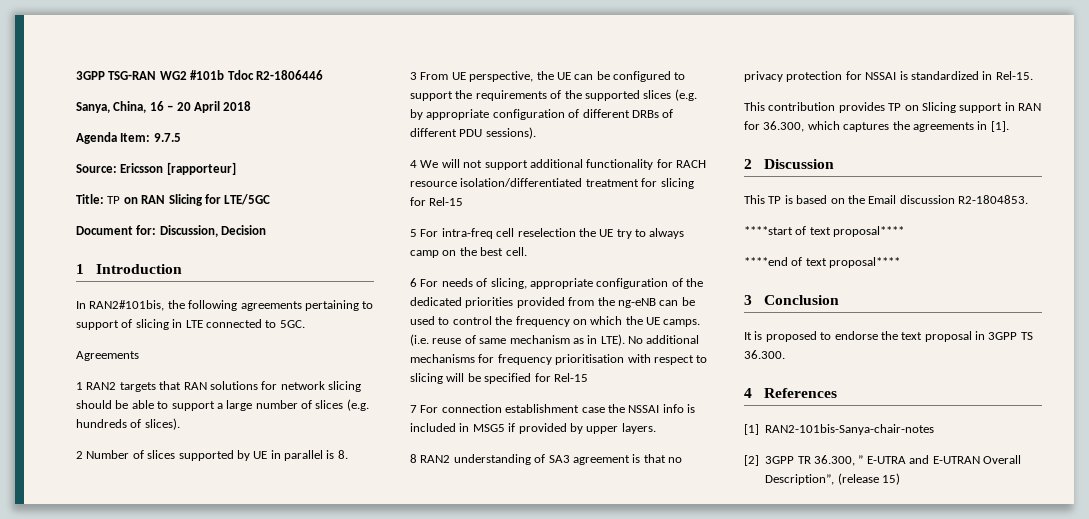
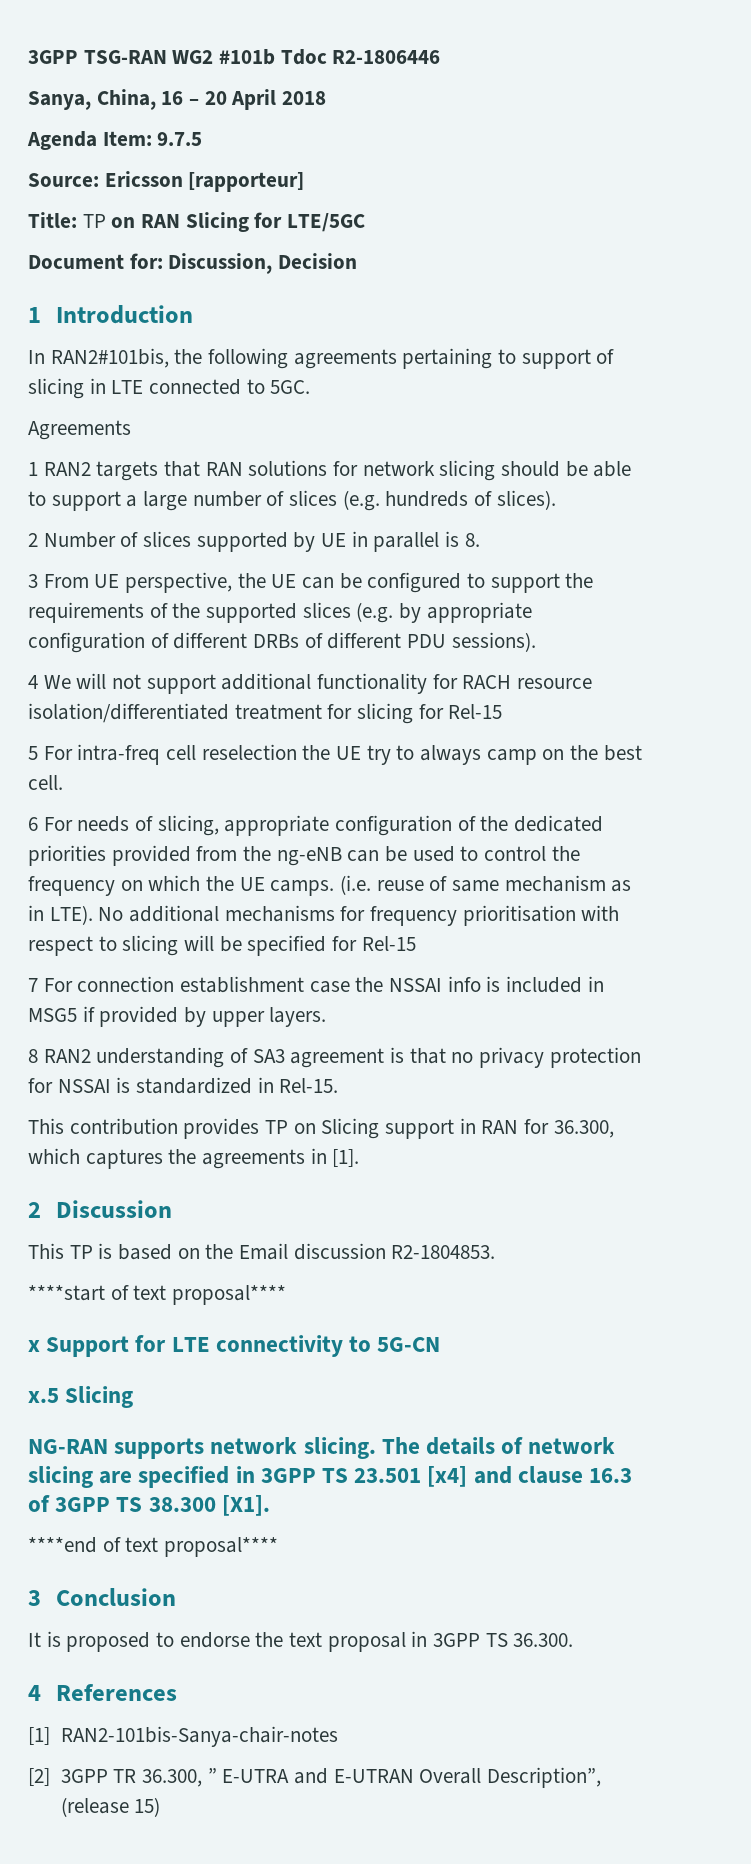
+ x Support for LTE connectivity to 5G-CN
+ x.5 Slicing
+ NG-RAN supports network slicing. The details of network slicing are specified in 3GPP TS 23.501 [x4] and clause 16.3 of 3GPP TS 38.300 [X1].

